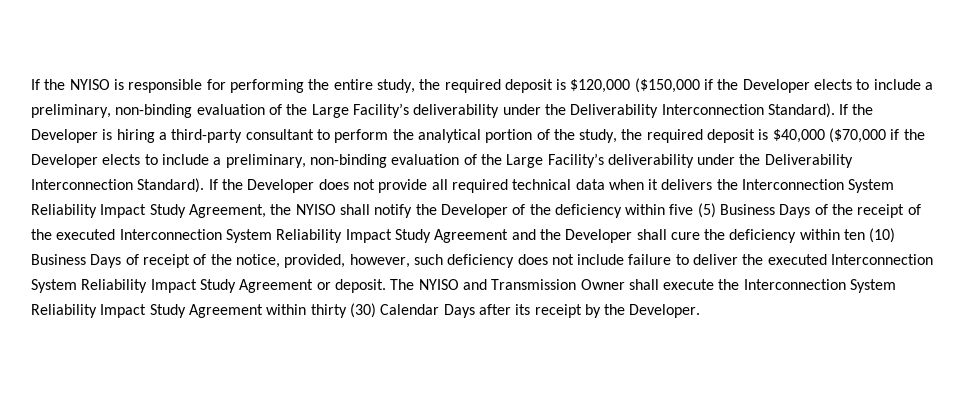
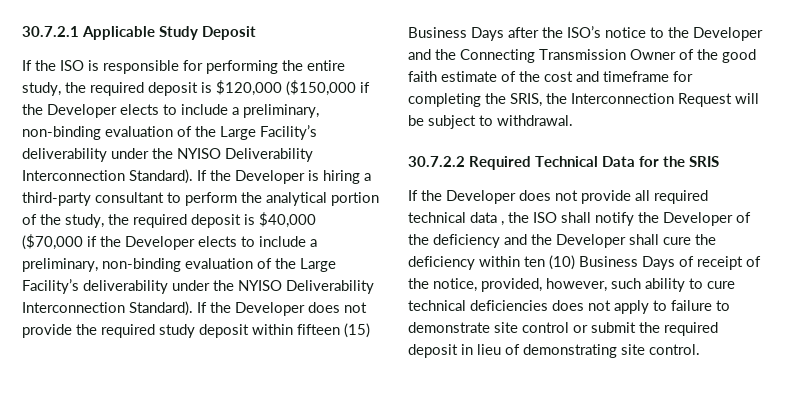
- If the NYISO is responsible for performing the entire study, the required deposit is $120,000 ($150,000 if the Developer elects to include a preliminary, non-binding evaluation of the Large Facility’s deliverability under the Deliverability Interconnection Standard).
+ 30.7.2.1 Applicable Study Deposit
+ If the ISO is responsible for performing the entire study, the required deposit is $120,000 ($150,000 if the Developer elects to include a preliminary, non-binding evaluation of the Large Facility’s deliverability under the NYISO Deliverability Interconnection Standard).
- If the Developer is hiring a third-party consultant to perform the analytical portion of the study, the required deposit is $40,000 ($70,000 if the Developer elects to include a preliminary, non-binding evaluation of the Large Facility’s deliverability under the Deliverability Interconnection Standard).
+ If the Developer is hiring a third-party consultant to perform the analytical portion of the study, the required deposit is $40,000 ($70,000 if the Developer elects to include a preliminary, non-binding evaluation of the Large Facility’s deliverability under the NYISO Deliverability Interconnection Standard).
- If the Developer does not provide all required technical data when it delivers the Interconnection System Reliability Impact Study Agreement, the NYISO shall notify the Developer of the deficiency within five (5) Business Days of the receipt of the executed Interconnection System Reliability Impact Study Agreement and the Developer shall cure the deficiency within ten (10) Business Days of receipt of the notice, provided, however, such deficiency does not include failure to deliver the executed Interconnection System Reliability Impact Study Agreement or deposit. The NYISO and Transmission Owner shall execute the Interconnection System Reliability Impact Study Agreement within thirty (30) Calendar Days after its receipt by the Developer.
+ If the Developer does not provide the required study deposit within fifteen (15) Business Days after the ISO’s notice to the Developer and the Connecting Transmission Owner of the good faith estimate of the cost and timeframe for completing the SRIS, the Interconnection Request will be subject to withdrawal.
+ 30.7.2.2 Required Technical Data for the SRIS
+ If the Developer does not provide all required technical data , the ISO shall notify the Developer of the deficiency and the Developer shall cure the deficiency within ten (10) Business Days of receipt of the notice, provided, however, such ability to cure technical deficiencies does not apply to failure to demonstrate site control or submit the required deposit in lieu of demonstrating site control.

